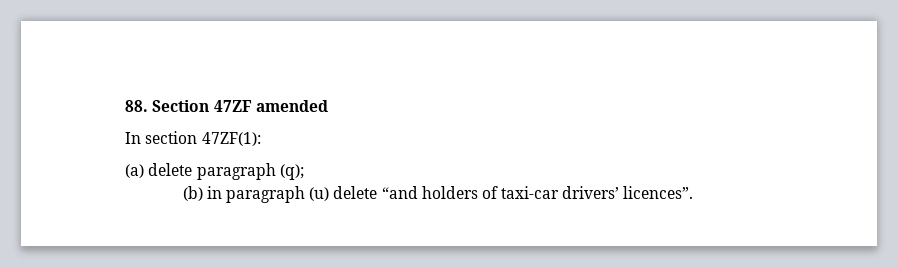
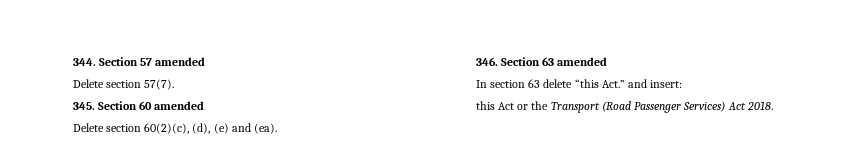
- 88. Section 47ZF amended
- In section 47ZF(1):
- (a) delete paragraph (q);
- (b) in paragraph (u) delete “and holders of taxi-car drivers’ licences”.
+ 344. Section 57 amended
+ Delete section 57(7).
+ 345. Section 60 amended
+ Delete section 60(2)(c), (d), (e) and (ea).
+ 346. Section 63 amended
+ In section 63 delete “this Act.” and insert:
+ this Act or the Transport (Road Passenger Services) Act 2018.

